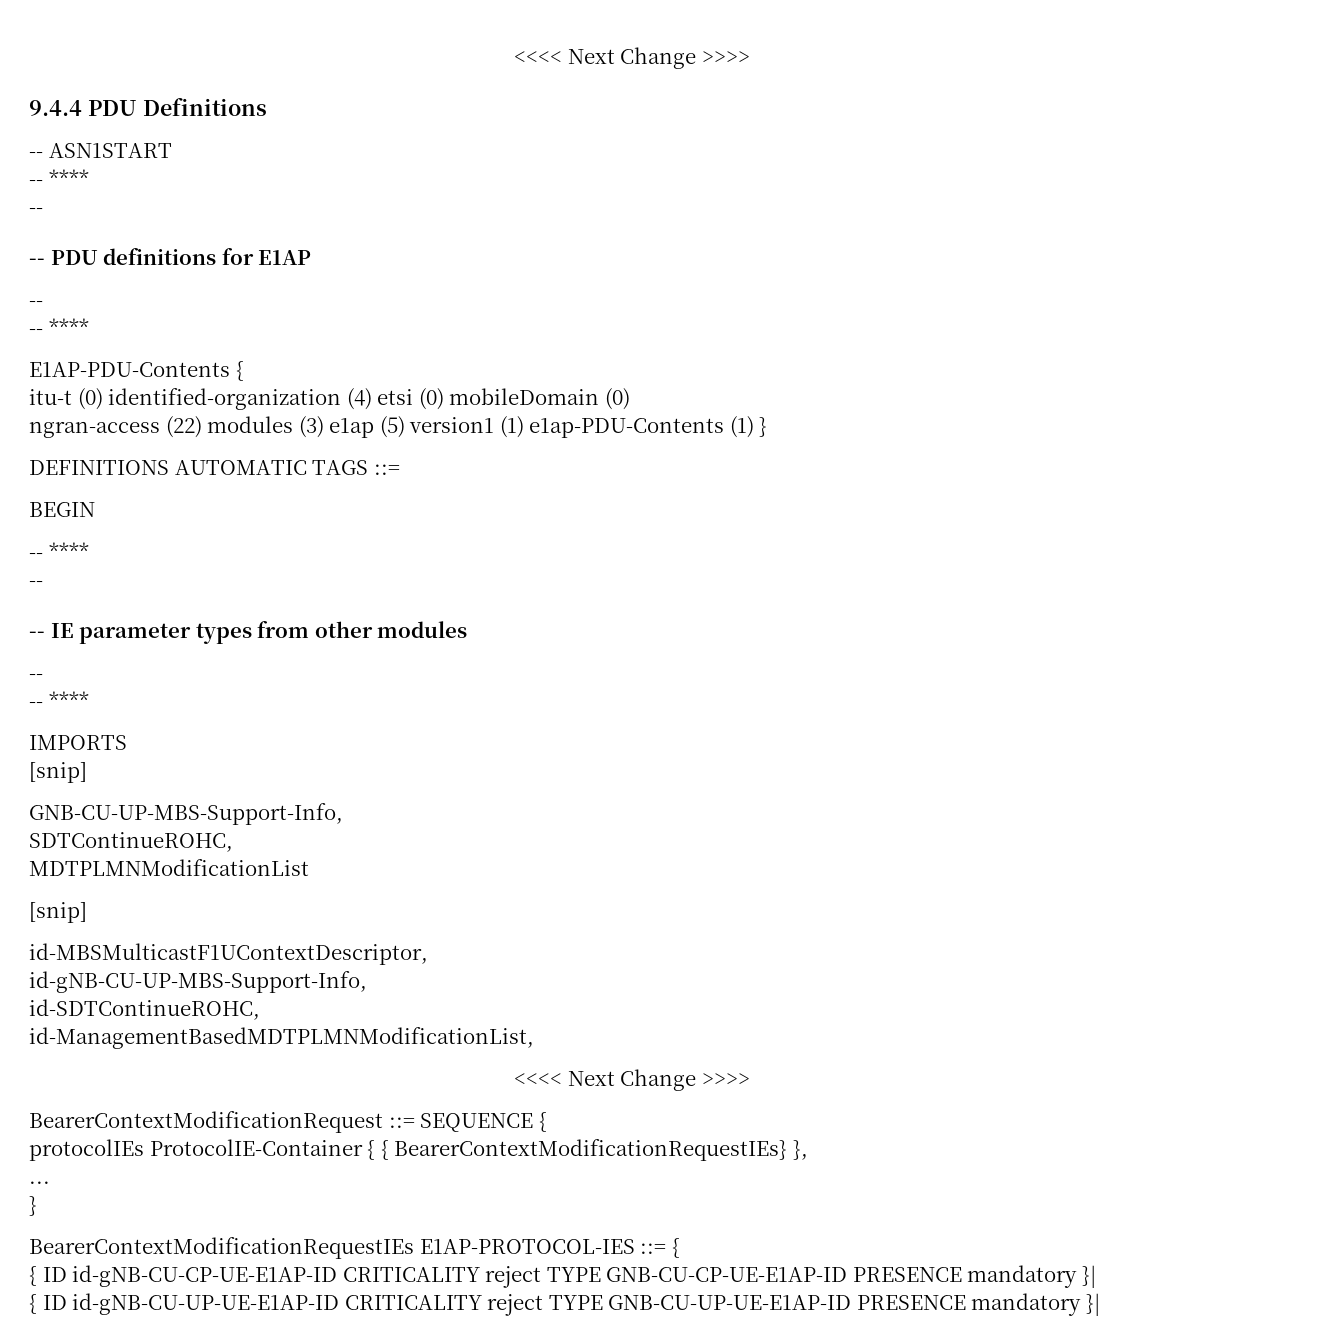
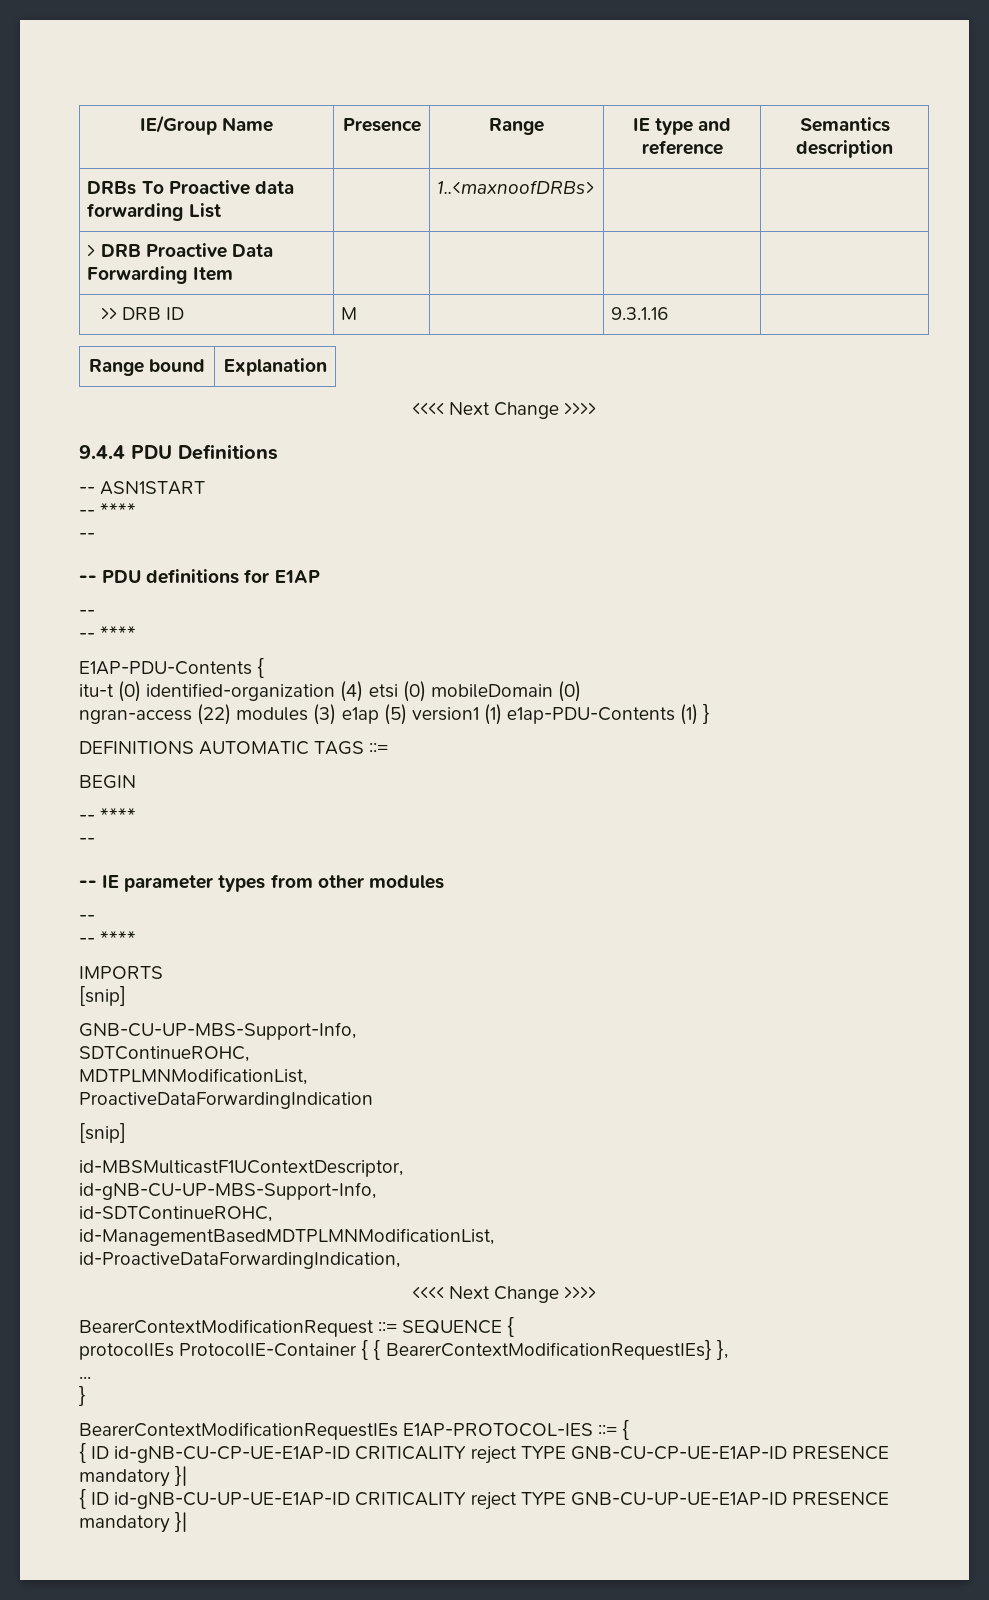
+ IE/Group Name | Presence | Range | IE type and reference | Semantics description
+ DRBs To Proactive data forwarding List | | 1..<maxnoofDRBs> | |
+ > DRB Proactive Data Forwarding Item | | | |
+ >> DRB ID | M | | 9.3.1.16 |
+ Range bound | Explanation
- MDTPLMNModificationList
+ MDTPLMNModificationList,
+ ProactiveDataForwardingIndication
+ id-ProactiveDataForwardingIndication,

